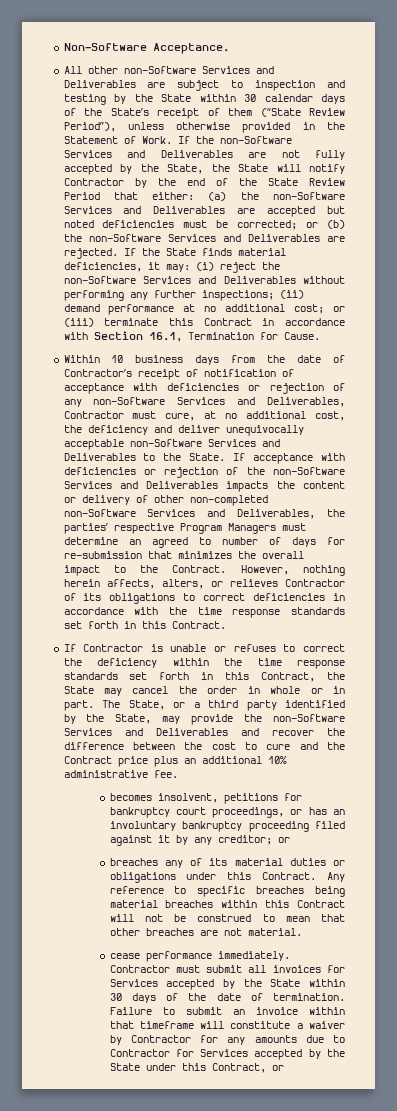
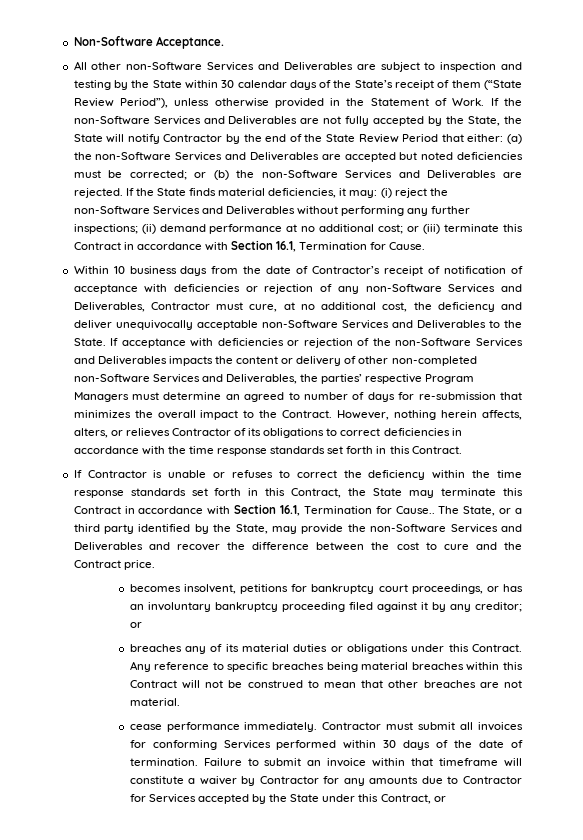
- If Contractor is unable or refuses to correct the deficiency within the time response standards set forth in this Contract, the State may cancel the order in whole or in part.
+ If Contractor is unable or refuses to correct the deficiency within the time response standards set forth in this Contract, the State may terminate this Contract in accordance with Section 16.1, Termination for Cause..
- The State, or a third party identified by the State, may provide the non-Software Services and Deliverables and recover the difference between the cost to cure and the Contract price plus an additional 10% administrative fee.
+ The State, or a third party identified by the State, may provide the non-Software Services and Deliverables and recover the difference between the cost to cure and the Contract price.
- Contractor must submit all invoices for Services accepted by the State within 30 days of the date of termination.
+ Contractor must submit all invoices for conforming Services performed within 30 days of the date of termination.

